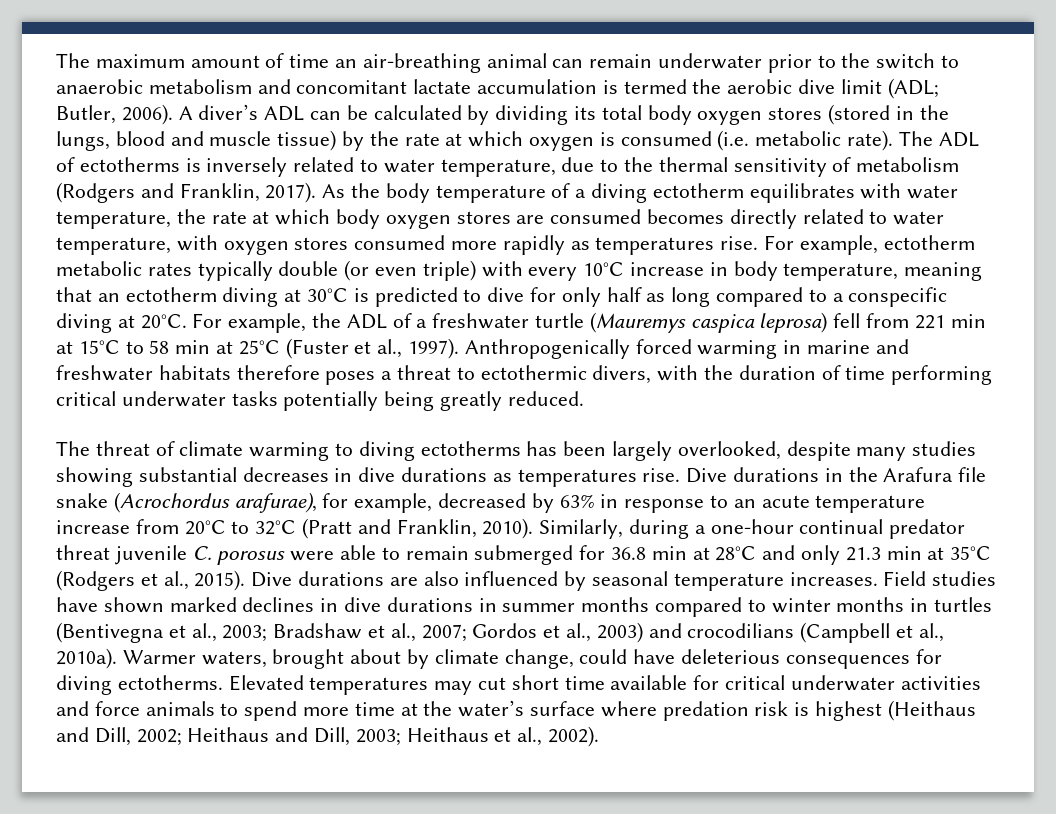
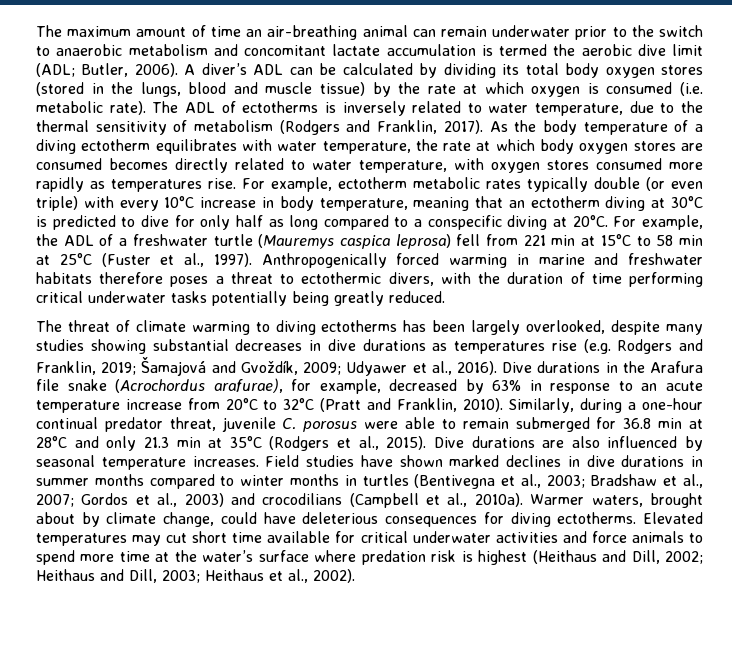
- The threat of climate warming to diving ectotherms has been largely overlooked, despite many studies showing substantial decreases in dive durations as temperatures rise.
+ The threat of climate warming to diving ectotherms has been largely overlooked, despite many studies showing substantial decreases in dive durations as temperatures rise (e.g. Rodgers and Franklin, 2019; Šamajová and Gvoždík, 2009; Udyawer et al., 2016).
- Similarly, during a one-hour continual predator threat juvenile C. porosus were able to remain submerged for 36.8 min at 28°C and only 21.3 min at 35°C (Rodgers et al., 2015).
+ Similarly, during a one-hour continual predator threat, juvenile C. porosus were able to remain submerged for 36.8 min at 28°C and only 21.3 min at 35°C (Rodgers et al., 2015).

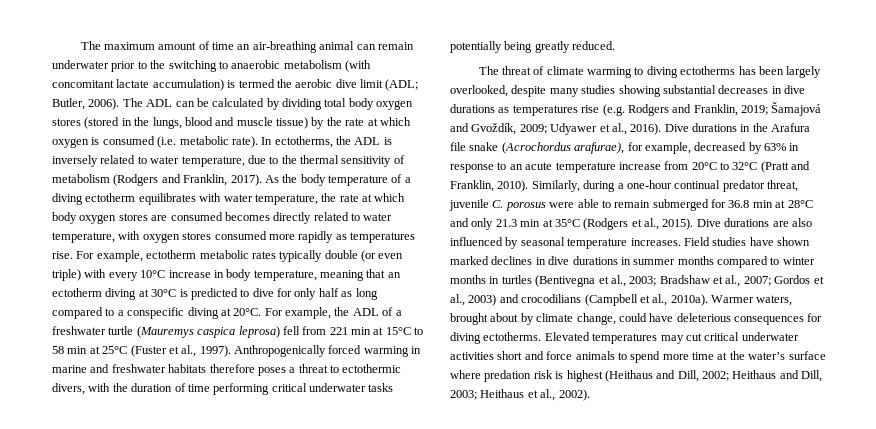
- The maximum amount of time an air-breathing animal can remain underwater prior to the switch to anaerobic metabolism and concomitant lactate accumulation is termed the aerobic dive limit (ADL; Butler, 2006).
+ The maximum amount of time an air-breathing animal can remain underwater prior to the switching to anaerobic metabolism (with concomitant lactate accumulation) is termed the aerobic dive limit (ADL; Butler, 2006).
- A diver’s ADL can be calculated by dividing its total body oxygen stores (stored in the lungs, blood and muscle tissue) by the rate at which oxygen is consumed (i.e. metabolic rate).
+ The ADL can be calculated by dividing total body oxygen stores (stored in the lungs, blood and muscle tissue) by the rate at which oxygen is consumed (i.e. metabolic rate).
- The ADL of ectotherms is inversely related to water temperature, due to the thermal sensitivity of metabolism (Rodgers and Franklin, 2017).
+ In ectotherms, the ADL is inversely related to water temperature, due to the thermal sensitivity of metabolism (Rodgers and Franklin, 2017).
- Elevated temperatures may cut short time available for critical underwater activities and force animals to spend more time at the water’s surface where predation risk is highest (Heithaus and Dill, 2002; Heithaus and Dill, 2003; Heithaus et al., 2002).
+ Elevated temperatures may cut critical underwater activities short and force animals to spend more time at the water’s surface where predation risk is highest (Heithaus and Dill, 2002; Heithaus and Dill, 2003; Heithaus et al., 2002).

